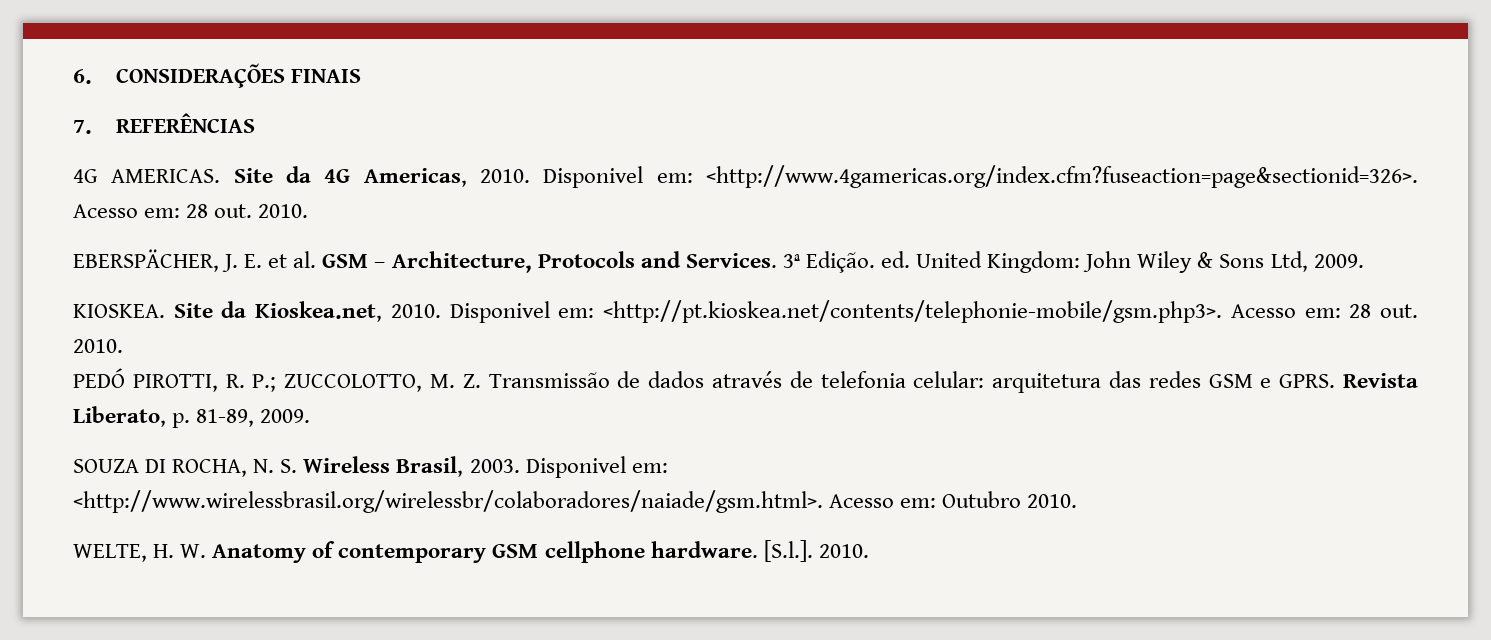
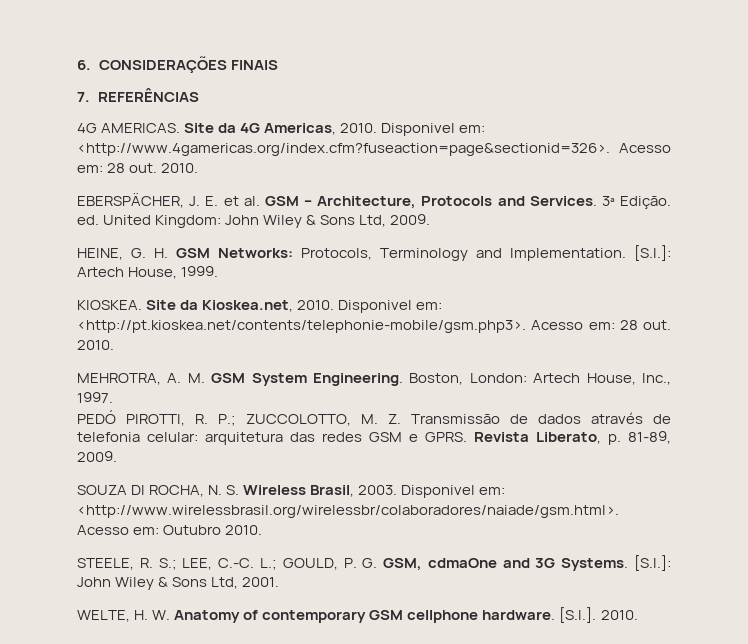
+ HEINE, G. H. GSM Networks: Protocols, Terminology and Implementation. [S.l.]: Artech House, 1999.
+ MEHROTRA, A. M. GSM System Engineering. Boston, London: Artech House, Inc., 1997.
+ STEELE, R. S.; LEE, C.-C. L.; GOULD, P. G. GSM, cdmaOne and 3G Systems. [S.l.]: John Wiley & Sons Ltd, 2001.

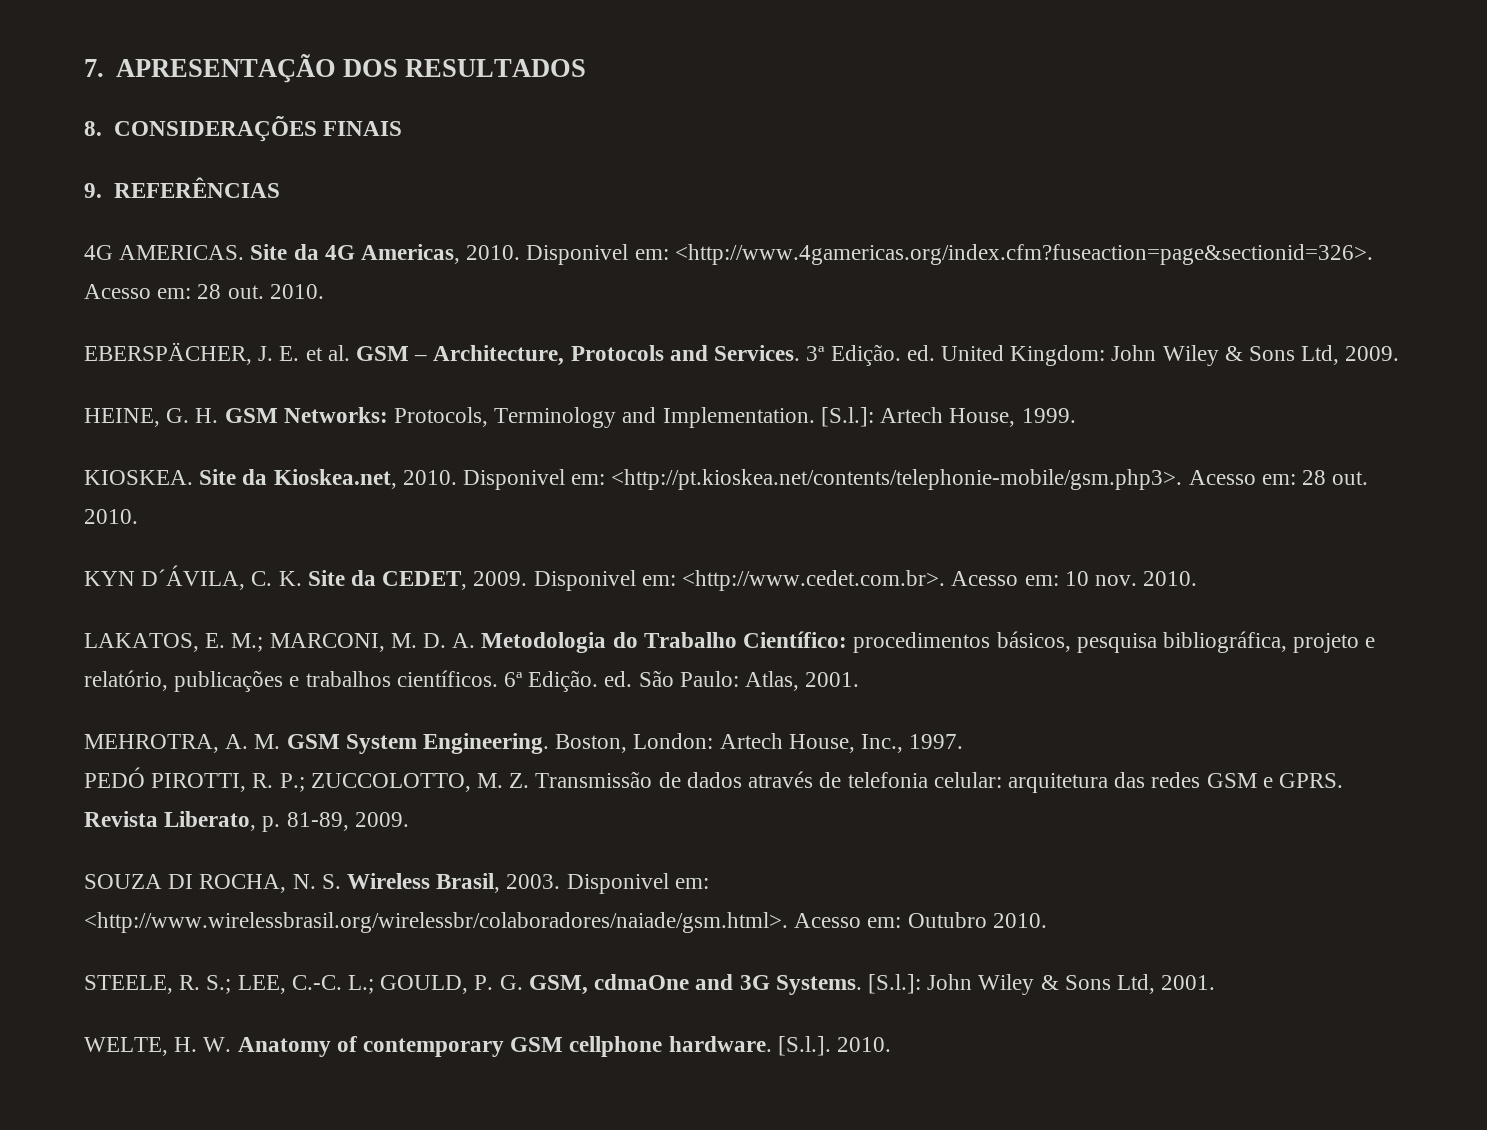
- 6. CONSIDERAÇÕES FINAIS
+ 7. APRESENTAÇÃO DOS RESULTADOS
+ 8. CONSIDERAÇÕES FINAIS
- 7. REFERÊNCIAS
+ 9. REFERÊNCIAS
+ KYN D´ÁVILA, C. K. Site da CEDET, 2009. Disponivel em: <http://www.cedet.com.br>. Acesso em: 10 nov. 2010.
+ LAKATOS, E. M.; MARCONI, M. D. A. Metodologia do Trabalho Científico: procedimentos básicos, pesquisa bibliográfica, projeto e relatório, publicações e trabalhos científicos. 6ª Edição. ed. São Paulo: Atlas, 2001.

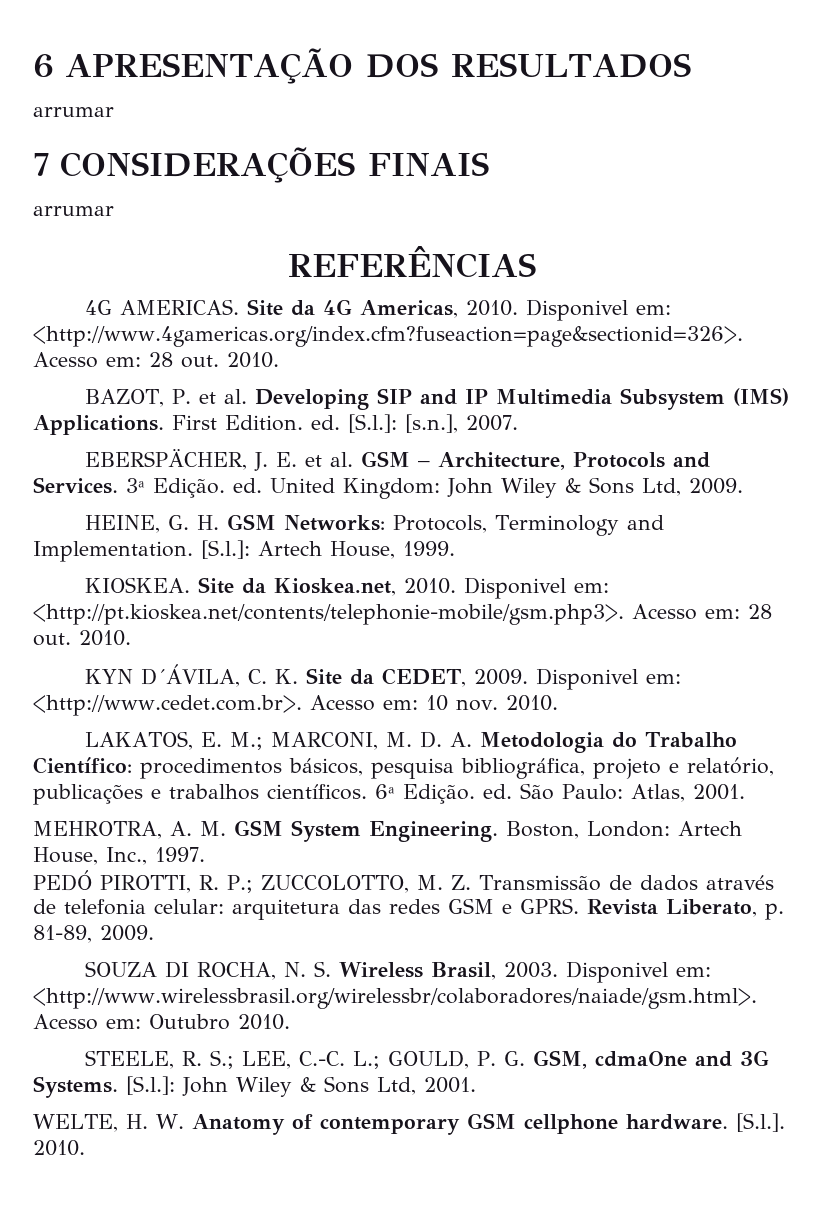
- 7. APRESENTAÇÃO DOS RESULTADOS
- 8. CONSIDERAÇÕES FINAIS
- 9. REFERÊNCIAS
+ 6 APRESENTAÇÃO DOS RESULTADOS
+ arrumar
+ 7 CONSIDERAÇÕES FINAIS
+ arrumar
+ REFERÊNCIAS
+ BAZOT, P. et al. Developing SIP and IP Multimedia Subsystem (IMS) Applications. First Edition. ed. [S.l.]: [s.n.], 2007.

